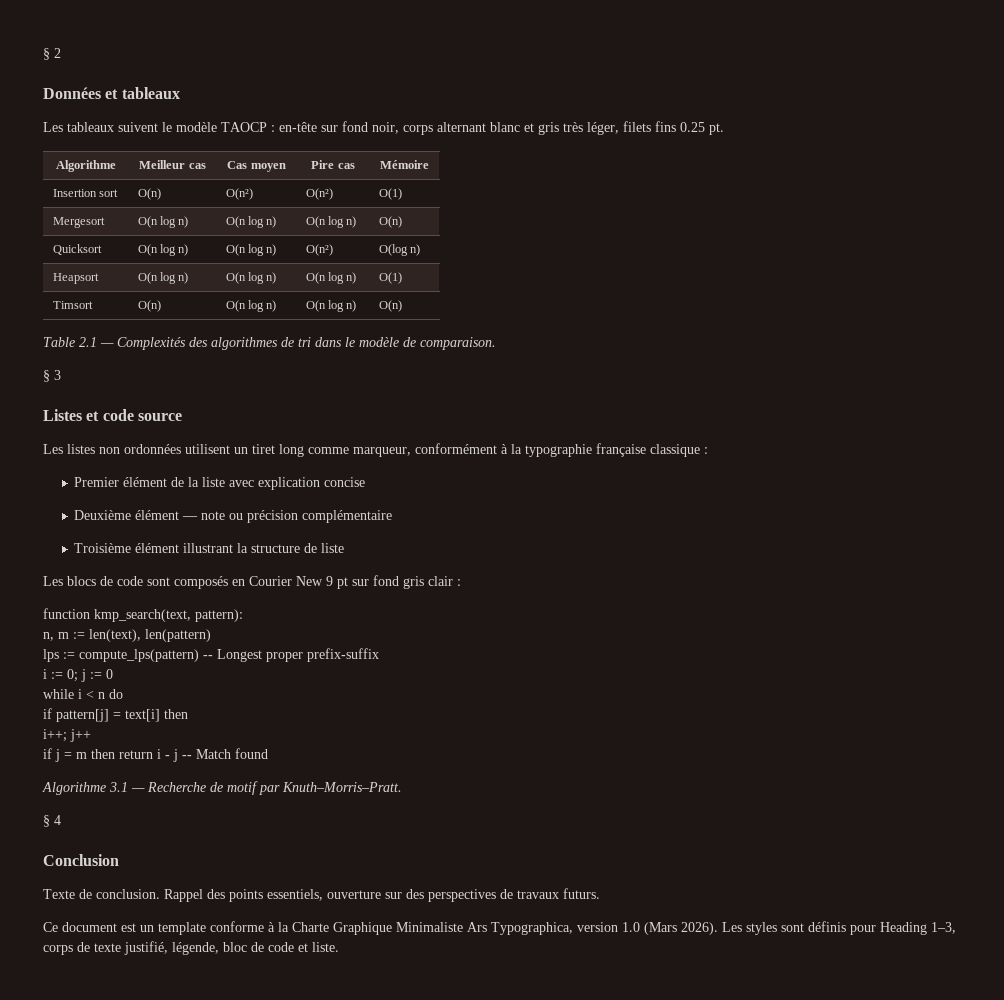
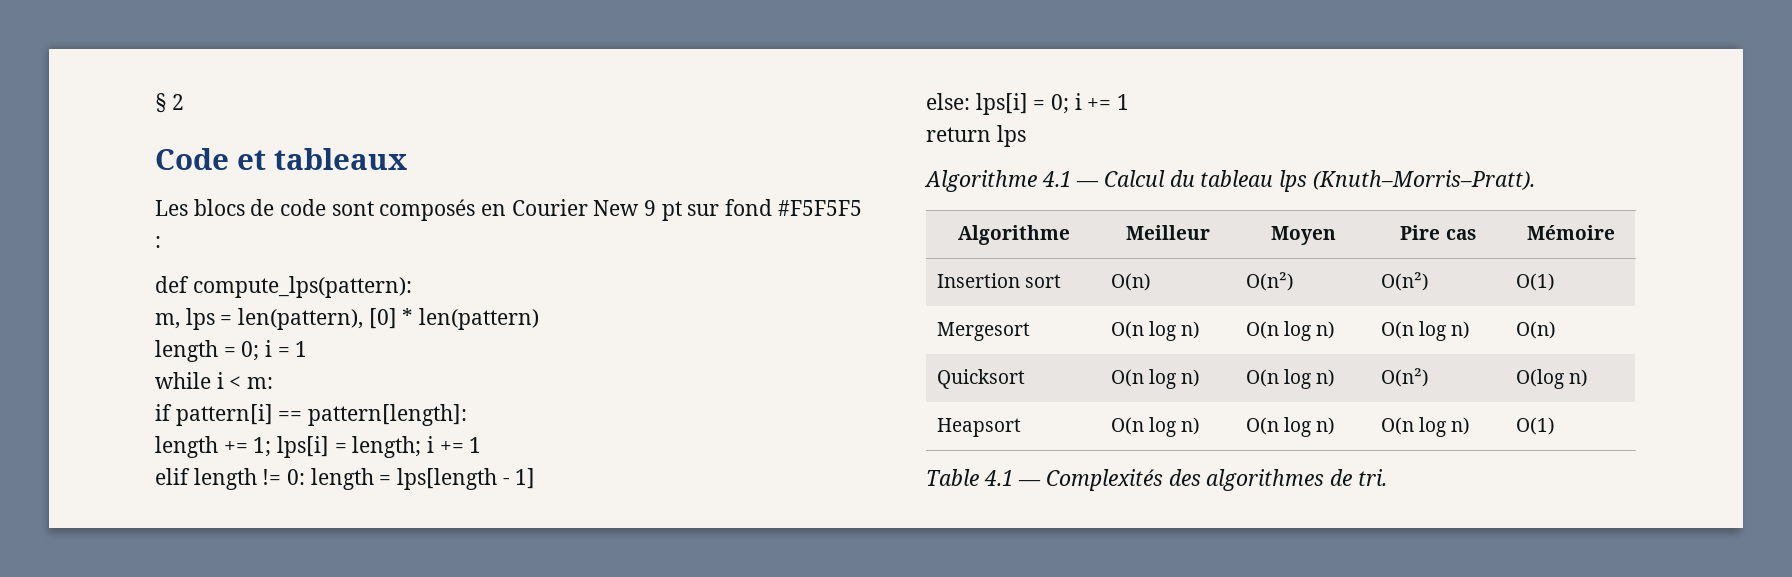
- Données et tableaux
+ Code et tableaux
- Les tableaux suivent le modèle TAOCP : en-tête sur fond noir, corps alternant blanc et gris très léger, filets fins 0.25 pt.
+ Les blocs de code sont composés en Courier New 9 pt sur fond #F5F5F5 :
+ def compute_lps(pattern):
+ m, lps = len(pattern), [0] * len(pattern)
+ length = 0; i = 1
+ while i < m:
+ if pattern[i] == pattern[length]:
+ length += 1; lps[i] = length; i += 1
+ elif length != 0: length = lps[length - 1]
+ else: lps[i] = 0; i += 1
+ return lps
+ Algorithme 4.1 — Calcul du tableau lps (Knuth–Morris–Pratt).
- Algorithme | Meilleur cas | Cas moyen | Pire cas | Mémoire
+ Algorithme | Meilleur | Moyen | Pire cas | Mémoire
- Timsort | O(n) | O(n log n) | O(n log n) | O(n)
- Table 2.1 — Complexités des algorithmes de tri dans le modèle de comparaison.
- § 3
- Listes et code source
- Les listes non ordonnées utilisent un tiret long comme marqueur, conformément à la typographie française classique :
- Premier élément de la liste avec explication concise
- Deuxième élément — note ou précision complémentaire
- Troisième élément illustrant la structure de liste
- Les blocs de code sont composés en Courier New 9 pt sur fond gris clair :
- function kmp_search(text, pattern):
- n, m := len(text), len(pattern)
- lps := compute_lps(pattern) -- Longest proper prefix-suffix
- i := 0; j := 0
- while i < n do
- if pattern[j] = text[i] then
- i++; j++
- if j = m then return i - j -- Match found
- Algorithme 3.1 — Recherche de motif par Knuth–Morris–Pratt.
- § 4
- Conclusion
- Texte de conclusion. Rappel des points essentiels, ouverture sur des perspectives de travaux futurs.
- Ce document est un template conforme à la Charte Graphique Minimaliste Ars Typographica, version 1.0 (Mars 2026). Les styles sont définis pour Heading 1–3, corps de texte justifié, légende, bloc de code et liste.
+ Table 4.1 — Complexités des algorithmes de tri.

